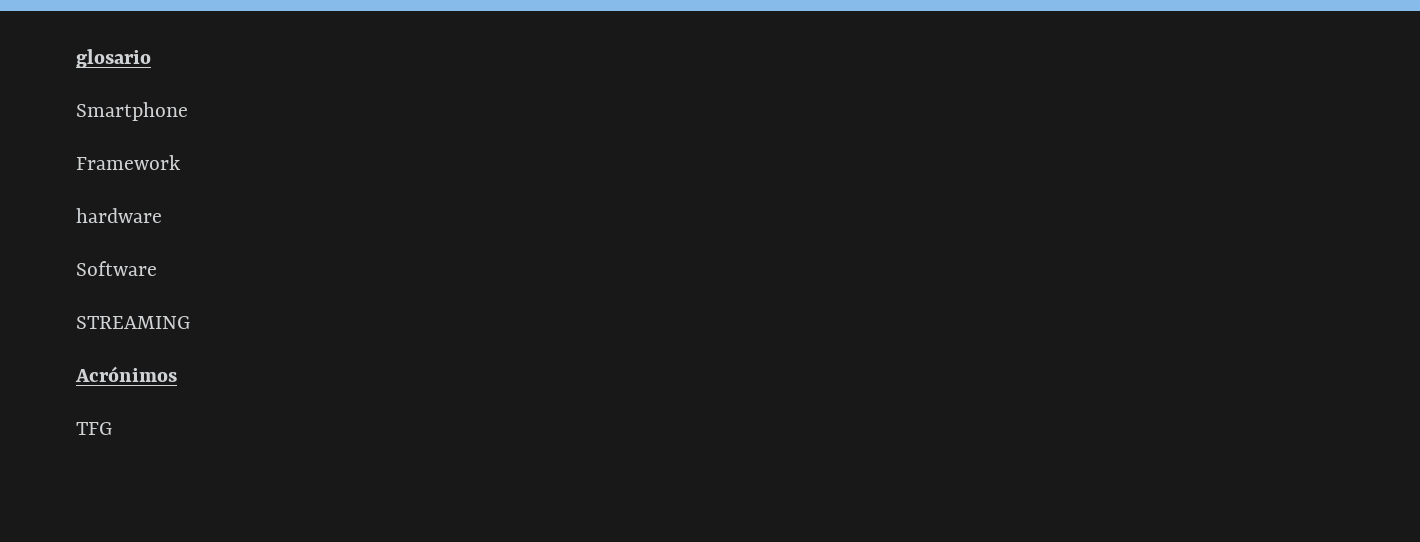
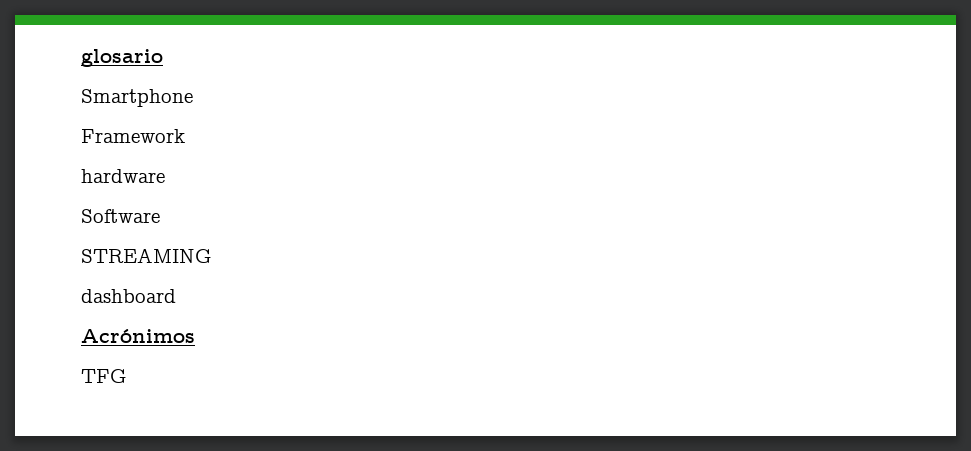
+ dashboard

